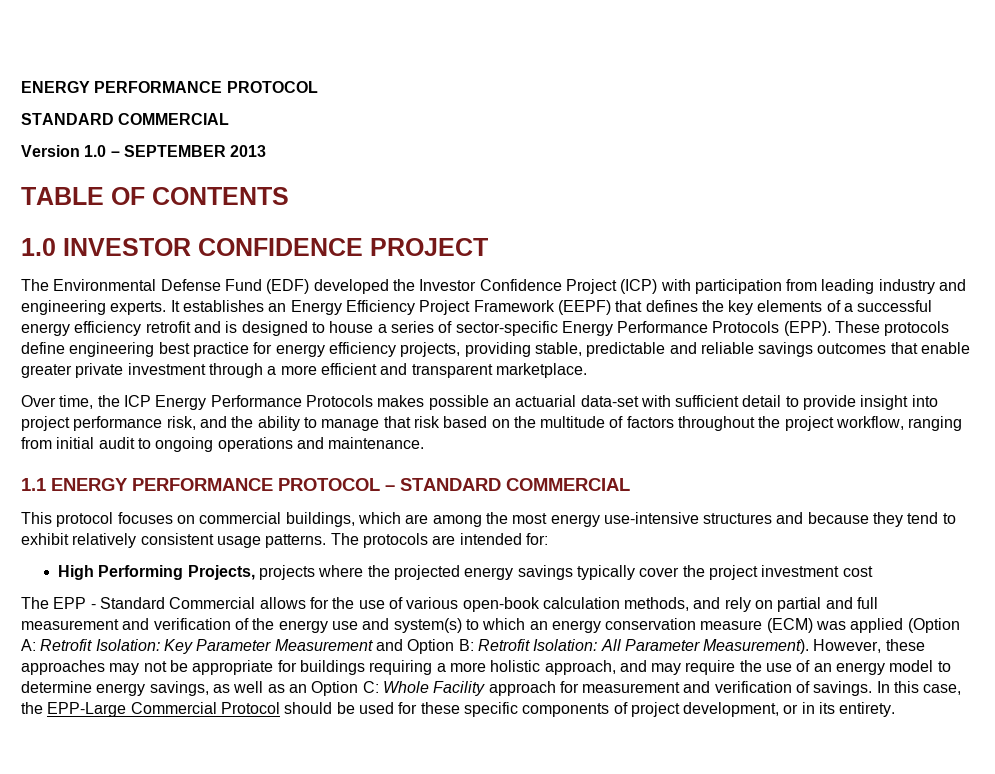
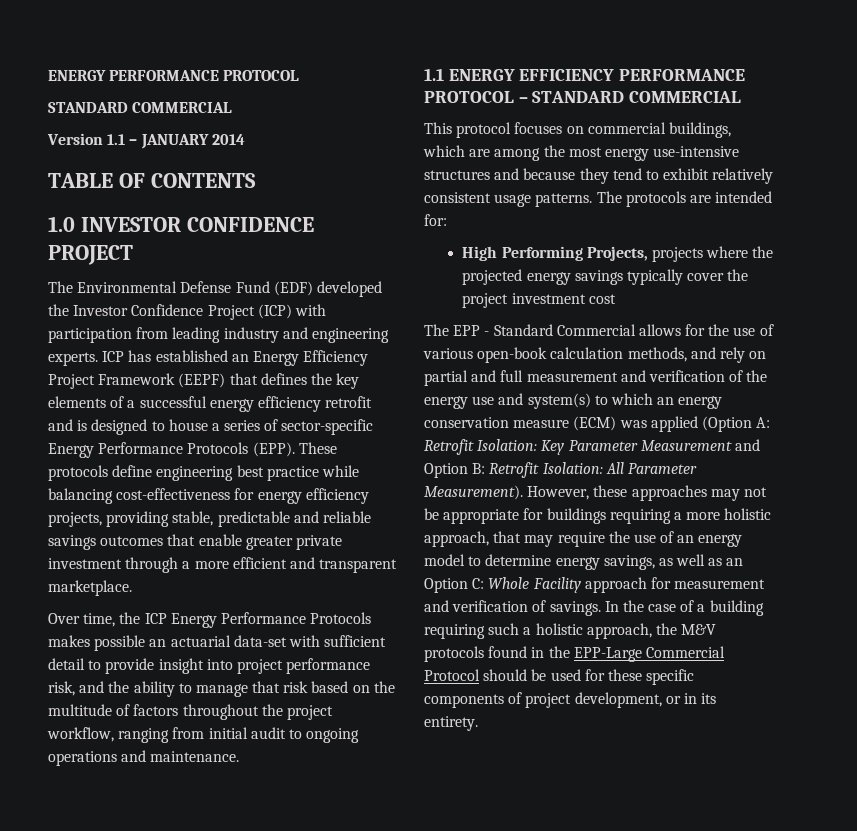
- Version 1.0 – SEPTEMBER 2013
+ Version 1.1 – JANUARY 2014
- It establishes an Energy Efficiency Project Framework (EEPF) that defines the key elements of a successful energy efficiency retrofit and is designed to house a series of sector-specific Energy Performance Protocols (EPP).
+ ICP has established an Energy Efficiency Project Framework (EEPF) that defines the key elements of a successful energy efficiency retrofit and is designed to house a series of sector-specific Energy Performance Protocols (EPP).
- These protocols define engineering best practice for energy efficiency projects, providing stable, predictable and reliable savings outcomes that enable greater private investment through a more efficient and transparent marketplace.
+ These protocols define engineering best practice while balancing cost-effectiveness for energy efficiency projects, providing stable, predictable and reliable savings outcomes that enable greater private investment through a more efficient and transparent marketplace.
- 1.1 ENERGY PERFORMANCE PROTOCOL – STANDARD COMMERCIAL
+ 1.1 ENERGY EFFICIENCY PERFORMANCE PROTOCOL – STANDARD COMMERCIAL
- However, these approaches may not be appropriate for buildings requiring a more holistic approach, and may require the use of an energy model to determine energy savings, as well as an Option C: Whole Facility approach for measurement and verification of savings.
+ However, these approaches may not be appropriate for buildings requiring a more holistic approach, that may require the use of an energy model to determine energy savings, as well as an Option C: Whole Facility approach for measurement and verification of savings.
- In this case, the EPP-Large Commercial Protocol should be used for these specific components of project development, or in its entirety.
+ In the case of a building requiring such a holistic approach, the M&V protocols found in the EPP-Large Commercial Protocol should be used for these specific components of project development, or in its entirety.

